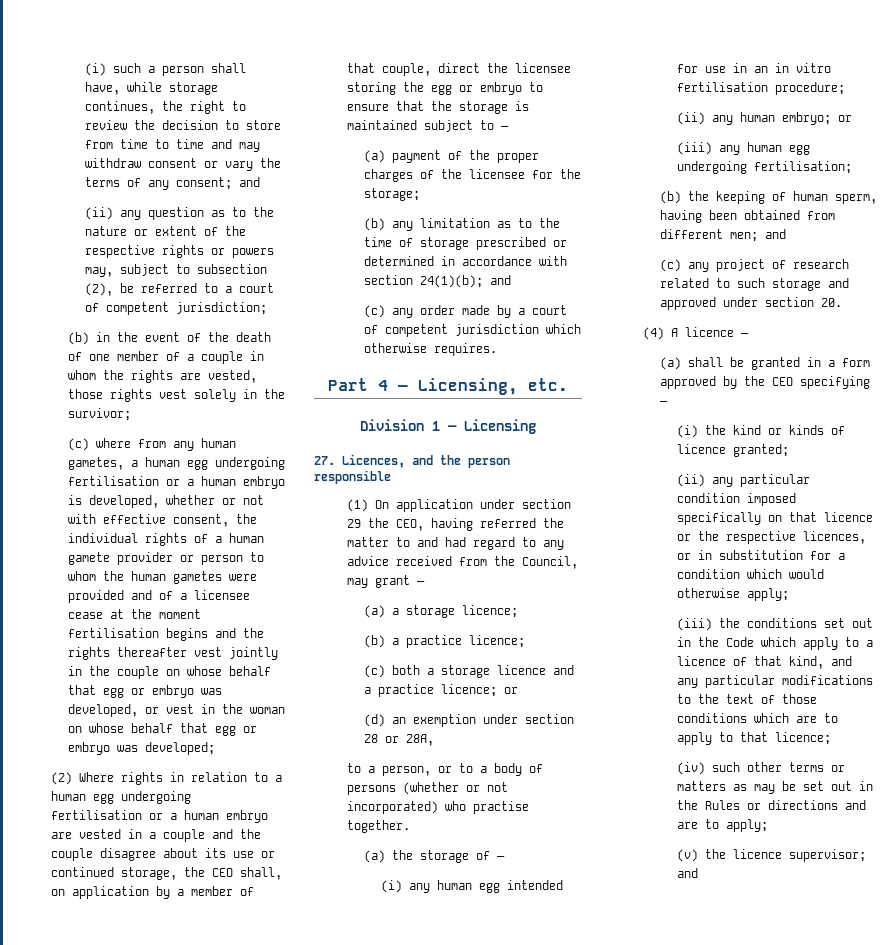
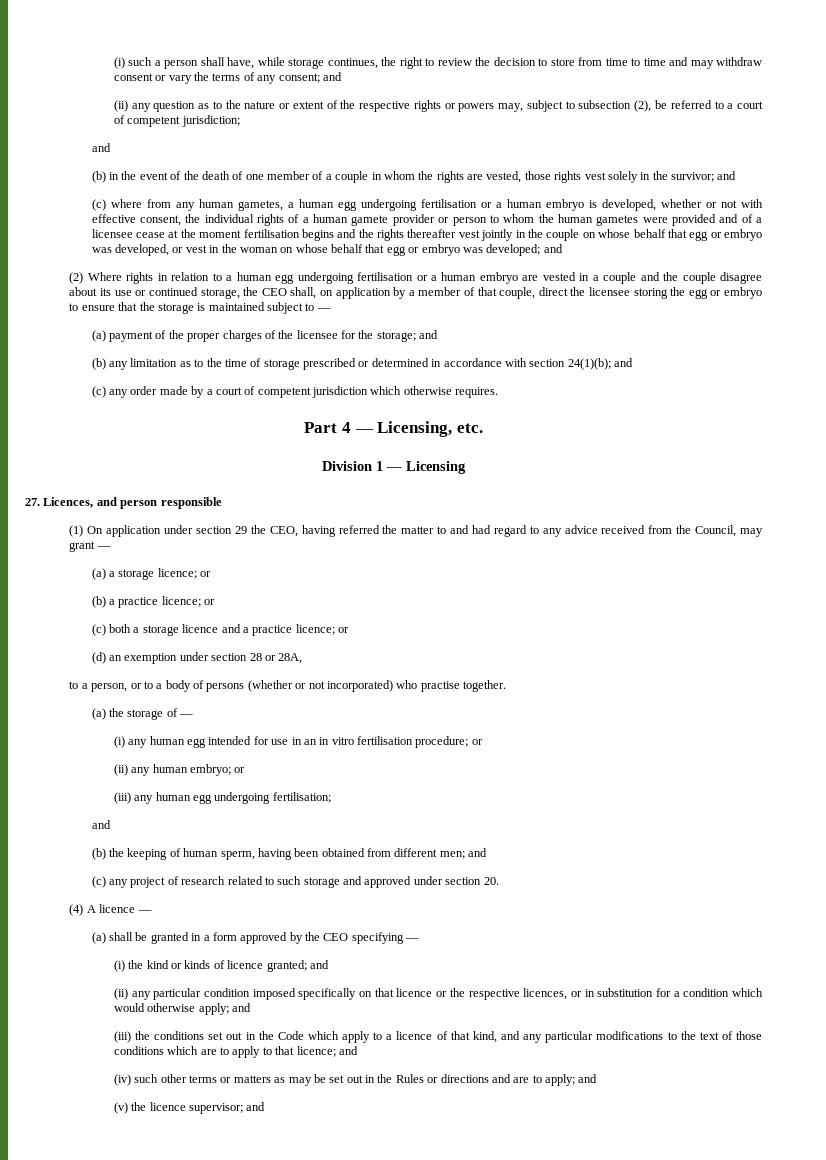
  (ii) any question as to the nature or extent of the respective rights or powers may, subject to subsection (2), be referred to a court of competent jurisdiction;
+ and
- (b) in the event of the death of one member of a couple in whom the rights are vested, those rights vest solely in the survivor;
+ (b) in the event of the death of one member of a couple in whom the rights are vested, those rights vest solely in the survivor; and
- (c) where from any human gametes, a human egg undergoing fertilisation or a human embryo is developed, whether or not with effective consent, the individual rights of a human gamete provider or person to whom the human gametes were provided and of a licensee cease at the moment fertilisation begins and the rights thereafter vest jointly in the couple on whose behalf that egg or embryo was developed, or vest in the woman on whose behalf that egg or embryo was developed;
+ (c) where from any human gametes, a human egg undergoing fertilisation or a human embryo is developed, whether or not with effective consent, the individual rights of a human gamete provider or person to whom the human gametes were provided and of a licensee cease at the moment fertilisation begins and the rights thereafter vest jointly in the couple on whose behalf that egg or embryo was developed, or vest in the woman on whose behalf that egg or embryo was developed; and
- (a) payment of the proper charges of the licensee for the storage;
+ (a) payment of the proper charges of the licensee for the storage; and
- 27. Licences, and the person responsible
+ 27. Licences, and person responsible
- (a) a storage licence;
+ (a) a storage licence; or
- (b) a practice licence;
+ (b) a practice licence; or
- (i) any human egg intended for use in an in vitro fertilisation procedure;
+ (i) any human egg intended for use in an in vitro fertilisation procedure; or
  (iii) any human egg undergoing fertilisation;
+ and
- (i) the kind or kinds of licence granted;
+ (i) the kind or kinds of licence granted; and
- (ii) any particular condition imposed specifically on that licence or the respective licences, or in substitution for a condition which would otherwise apply;
+ (ii) any particular condition imposed specifically on that licence or the respective licences, or in substitution for a condition which would otherwise apply; and
- (iii) the conditions set out in the Code which apply to a licence of that kind, and any particular modifications to the text of those conditions which are to apply to that licence;
+ (iii) the conditions set out in the Code which apply to a licence of that kind, and any particular modifications to the text of those conditions which are to apply to that licence; and
- (iv) such other terms or matters as may be set out in the Rules or directions and are to apply;
+ (iv) such other terms or matters as may be set out in the Rules or directions and are to apply; and

